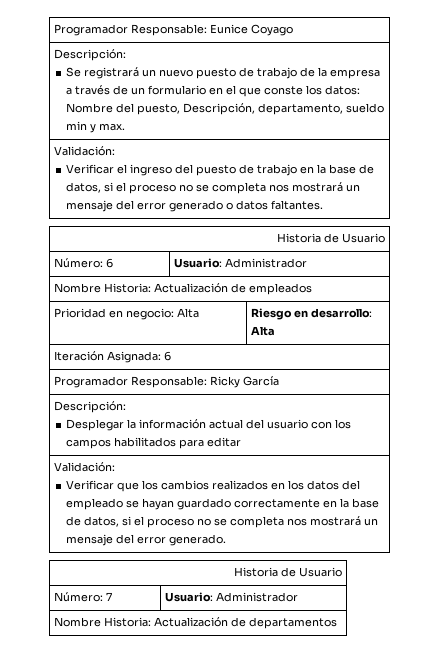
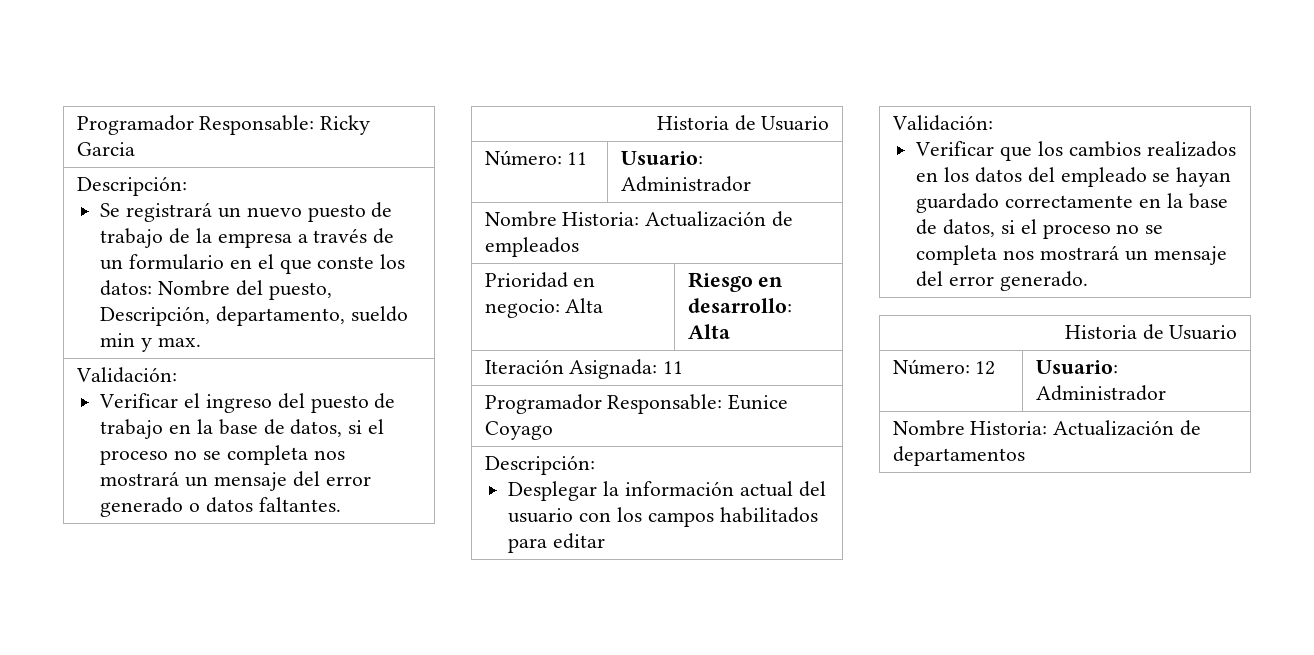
- Programador Responsable: Eunice Coyago
+ Programador Responsable: Ricky Garcia
- Número: 6 | Usuario: Administrador
+ Número: 11 | Usuario: Administrador
- Iteración Asignada: 6
- Programador Responsable: Ricky García
+ Iteración Asignada: 11
+ Programador Responsable: Eunice Coyago
- Número: 7 | Usuario: Administrador
+ Número: 12 | Usuario: Administrador

